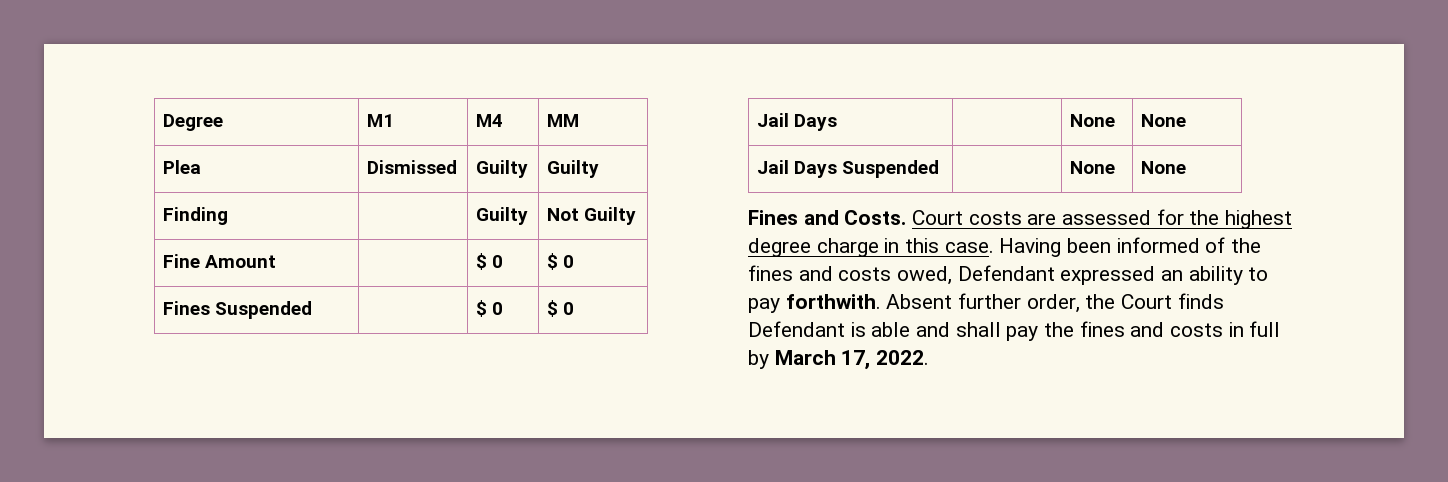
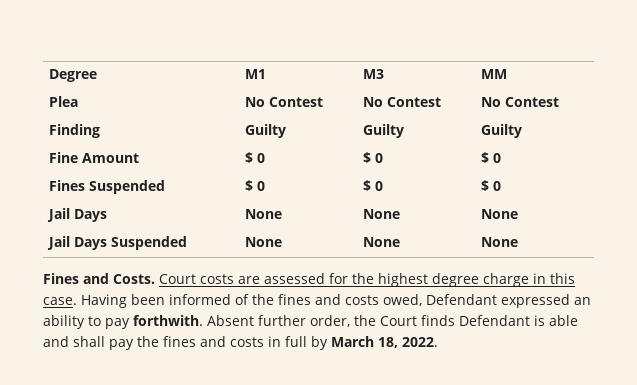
- Degree | M1 | M4 | MM
+ Degree | M1 | M3 | MM
- Plea | Dismissed | Guilty | Guilty
- Finding | | Guilty | Not Guilty
+ Plea | No Contest | No Contest | No Contest
+ Finding | Guilty | Guilty | Guilty
- Fine Amount | | $ 0 | $ 0
+ Fine Amount | $ 0 | $ 0 | $ 0
- Fines Suspended | | $ 0 | $ 0
+ Fines Suspended | $ 0 | $ 0 | $ 0
- Jail Days | | None | None
+ Jail Days | None | None | None
- Jail Days Suspended | | None | None
+ Jail Days Suspended | None | None | None
- Absent further order, the Court finds Defendant is able and shall pay the fines and costs in full by March 17, 2022.
+ Absent further order, the Court finds Defendant is able and shall pay the fines and costs in full by March 18, 2022.

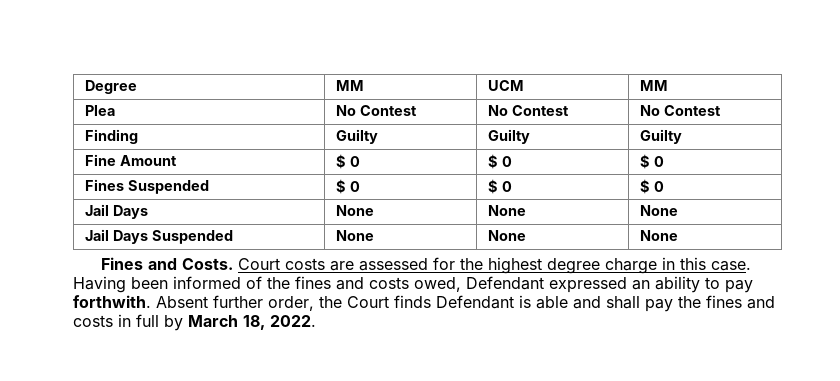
- Degree | M1 | M3 | MM
+ Degree | MM | UCM | MM

